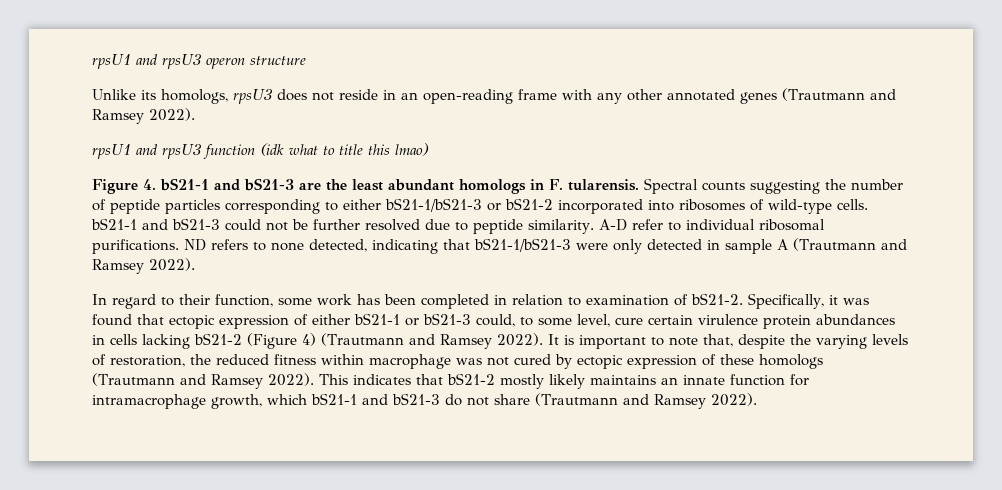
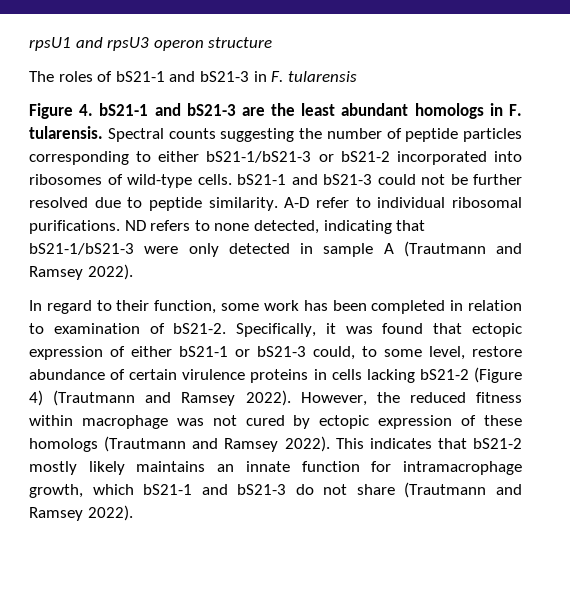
- Unlike its homologs, rpsU3 does not reside in an open-reading frame with any other annotated genes (Trautmann and Ramsey 2022).
- rpsU1 and rpsU3 function (idk what to title this lmao)
+ The roles of bS21-1 and bS21-3 in F. tularensis
- Specifically, it was found that ectopic expression of either bS21-1 or bS21-3 could, to some level, cure certain virulence protein abundances in cells lacking bS21-2 (Figure 4) (Trautmann and Ramsey 2022).
+ Specifically, it was found that ectopic expression of either bS21-1 or bS21-3 could, to some level, restore abundance of certain virulence proteins in cells lacking bS21-2 (Figure 4) (Trautmann and Ramsey 2022).
- It is important to note that, despite the varying levels of restoration, the reduced fitness within macrophage was not cured by ectopic expression of these homologs (Trautmann and Ramsey 2022).
+ However, the reduced fitness within macrophage was not cured by ectopic expression of these homologs (Trautmann and Ramsey 2022).

